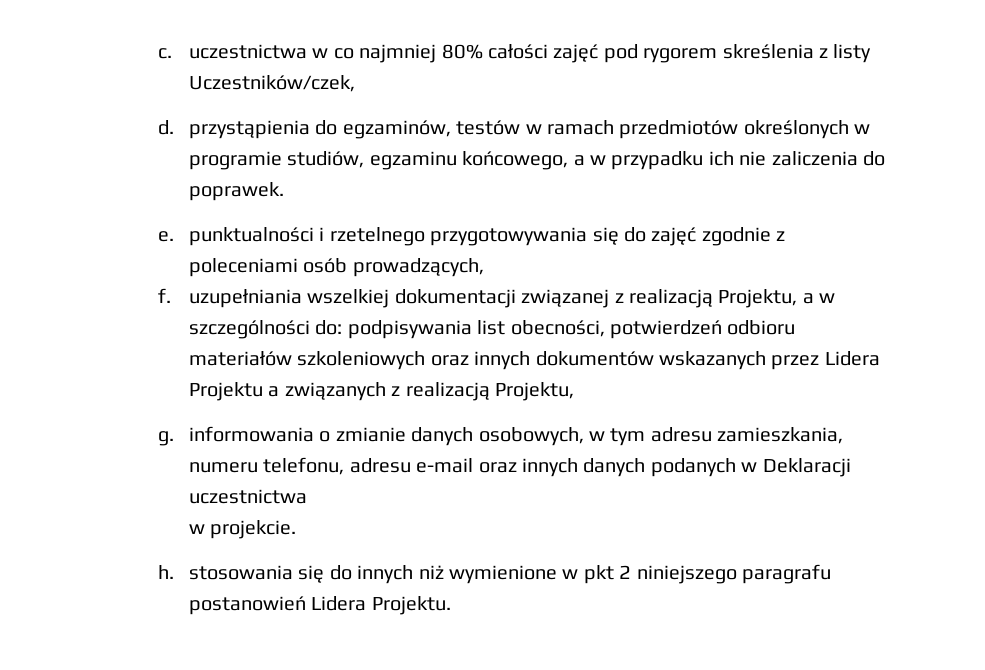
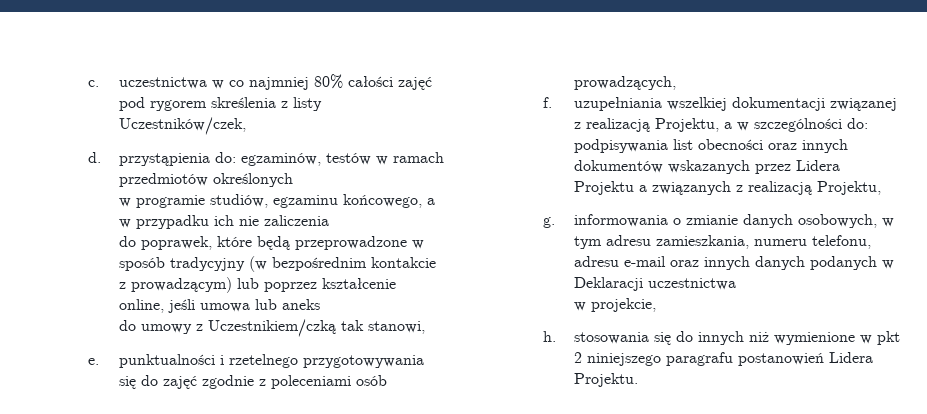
- d. przystąpienia do egzaminów, testów w ramach przedmiotów określonych w programie studiów, egzaminu końcowego, a w przypadku ich nie zaliczenia do poprawek.
+ d. przystąpienia do: egzaminów, testów w ramach przedmiotów określonych
+ w programie studiów, egzaminu końcowego, a w przypadku ich nie zaliczenia
+ do poprawek, które będą przeprowadzone w sposób tradycyjny (w bezpośrednim kontakcie z prowadzącym) lub poprzez kształcenie online, jeśli umowa lub aneks
+ do umowy z Uczestnikiem/czką tak stanowi,
- f. uzupełniania wszelkiej dokumentacji związanej z realizacją Projektu, a w szczególności do: podpisywania list obecności, potwierdzeń odbioru materiałów szkoleniowych oraz innych dokumentów wskazanych przez Lidera Projektu a związanych z realizacją Projektu,
+ f. uzupełniania wszelkiej dokumentacji związanej z realizacją Projektu, a w szczególności do: podpisywania list obecności oraz innych dokumentów wskazanych przez Lidera Projektu a związanych z realizacją Projektu,
- w projekcie.
+ w projekcie,

